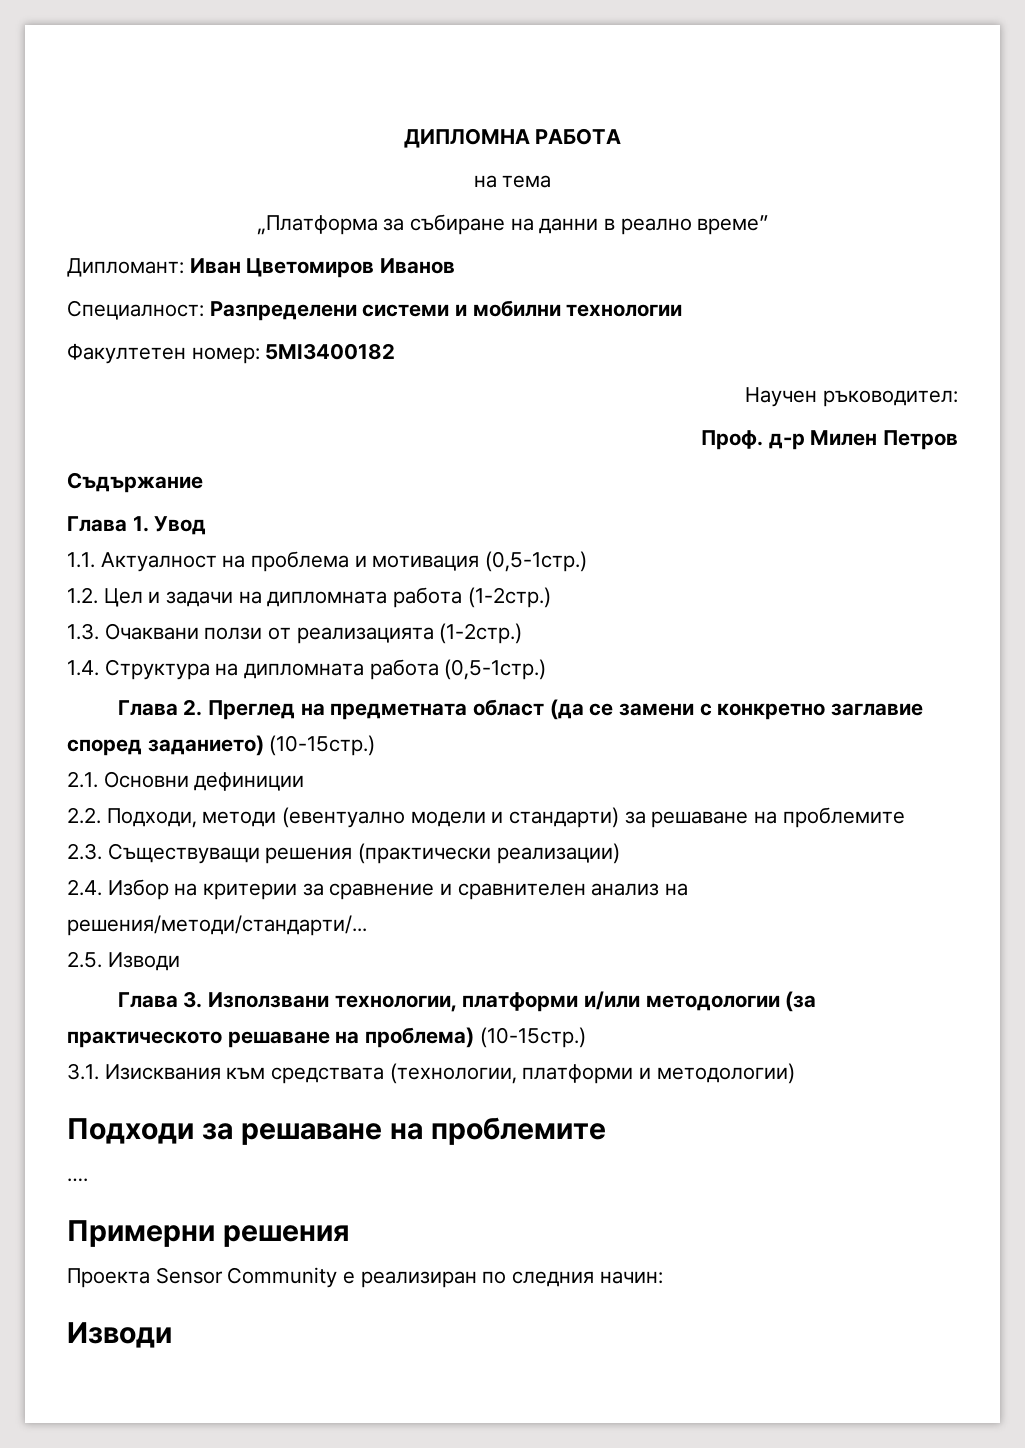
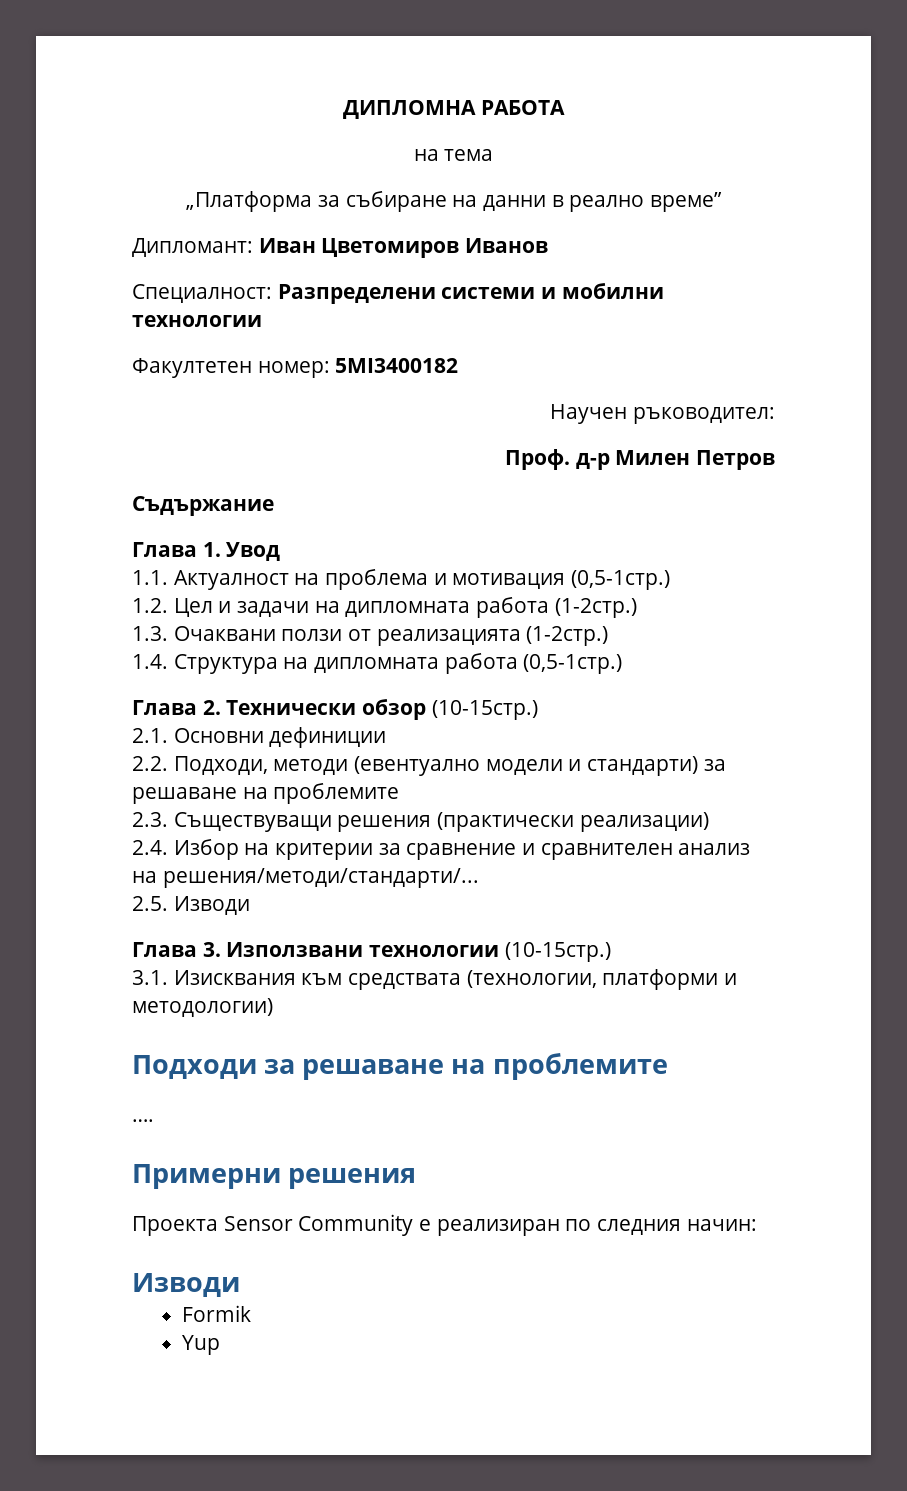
- Глава 2. Преглед на предметната област (да се замени с конкретно заглавие според заданието) (10-15стр.)
+ Глава 2. Технически обзор (10-15стр.)
- Глава 3. Използвани технологии, платформи и/или методологии (за практическото решаване на проблема) (10-15стр.)
+ Глава 3. Използвани технологии (10-15стр.)
+ Formik
+ Yup

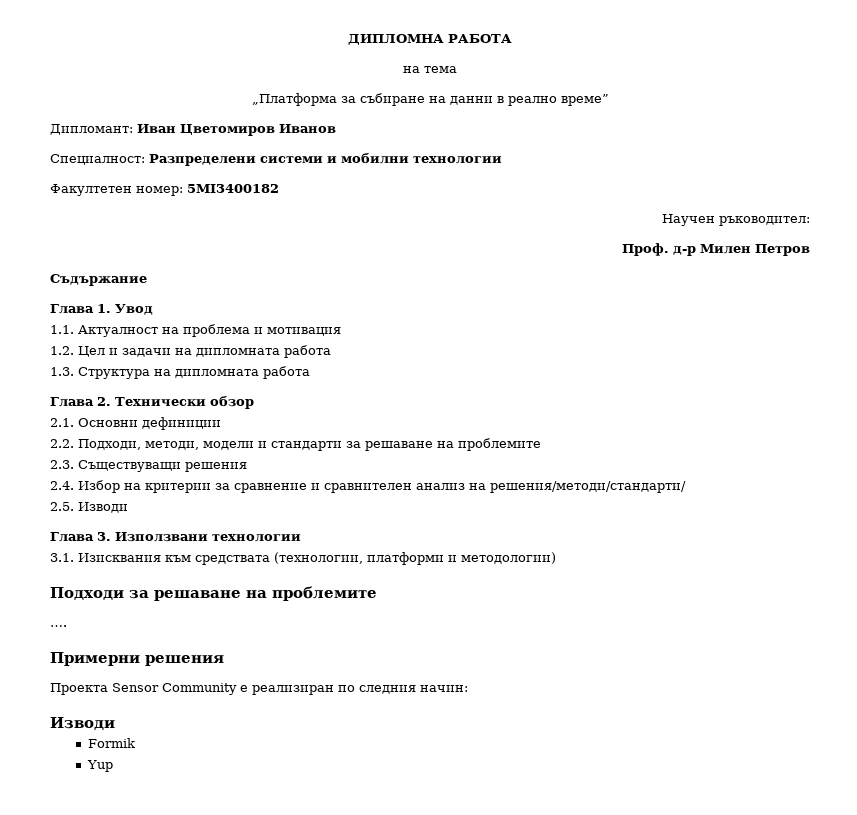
- 1.1. Актуалност на проблема и мотивация (0,5-1стр.)
+ 1.1. Актуалност на проблема и мотивация
- 1.2. Цел и задачи на дипломната работа (1-2стр.)
+ 1.2. Цел и задачи на дипломната работа
- 1.3. Очаквани ползи от реализацията (1-2стр.)
- 1.4. Структура на дипломната работа (0,5-1стр.)
+ 1.3. Структура на дипломната работа
- Глава 2. Технически обзор (10-15стр.)
+ Глава 2. Технически обзор
- 2.2. Подходи, методи (евентуално модели и стандарти) за решаване на проблемите
+ 2.2. Подходи, методи, модели и стандарти за решаване на проблемите
- 2.3. Съществуващи решения (практически реализации)
+ 2.3. Съществуващи решения
- 2.4. Избор на критерии за сравнение и сравнителен анализ на решения/методи/стандарти/...
+ 2.4. Избор на критерии за сравнение и сравнителен анализ на решения/методи/стандарти/
- Глава 3. Използвани технологии (10-15стр.)
+ Глава 3. Използвани технологии

